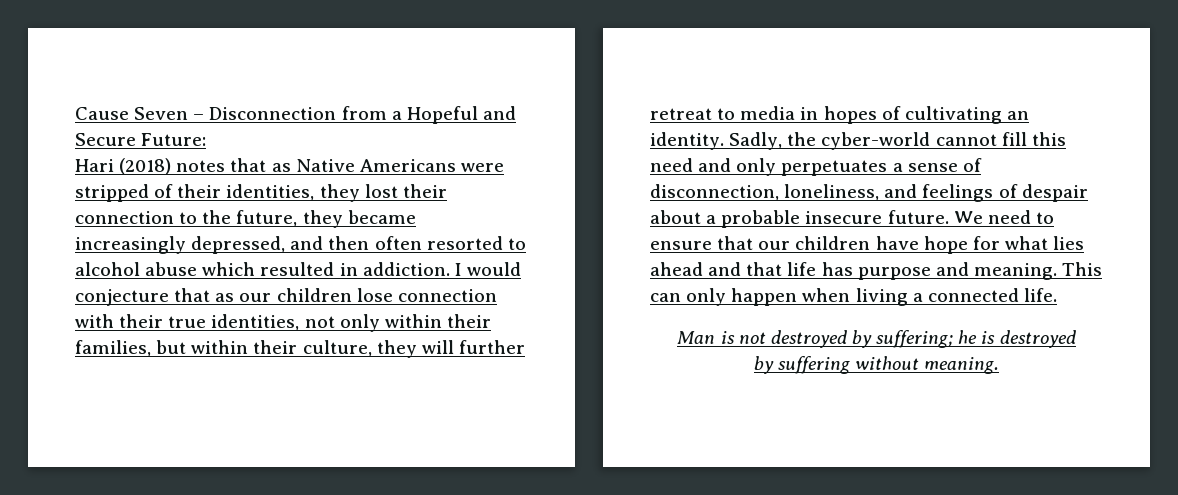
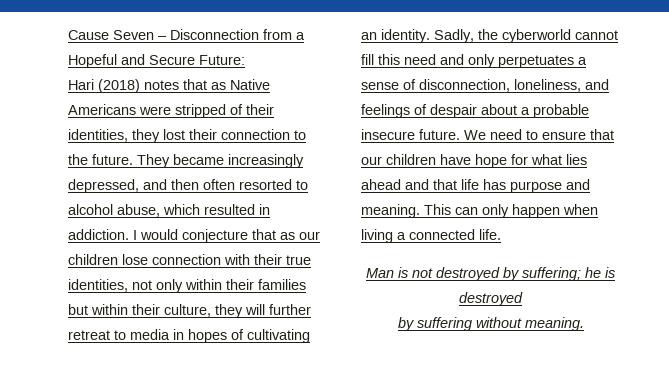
- Hari (2018) notes that as Native Americans were stripped of their identities, they lost their connection to the future, they became increasingly depressed, and then often resorted to alcohol abuse which resulted in addiction.
+ Hari (2018) notes that as Native Americans were stripped of their identities, they lost their connection to the future. They became increasingly depressed, and then often resorted to alcohol abuse, which resulted in addiction.
- I would conjecture that as our children lose connection with their true identities, not only within their families, but within their culture, they will further retreat to media in hopes of cultivating an identity.
+ I would conjecture that as our children lose connection with their true identities, not only within their families but within their culture, they will further retreat to media in hopes of cultivating an identity.
- Sadly, the cyber-world cannot fill this need and only perpetuates a sense of disconnection, loneliness, and feelings of despair about a probable insecure future.
+ Sadly, the cyberworld cannot fill this need and only perpetuates a sense of disconnection, loneliness, and feelings of despair about a probable insecure future.

